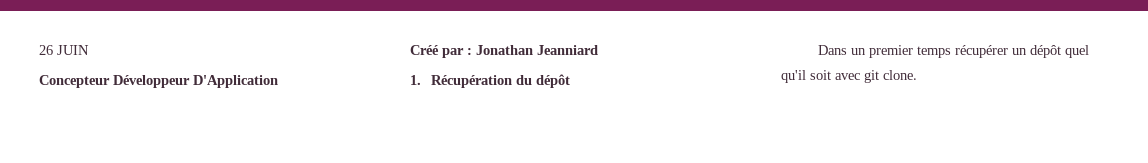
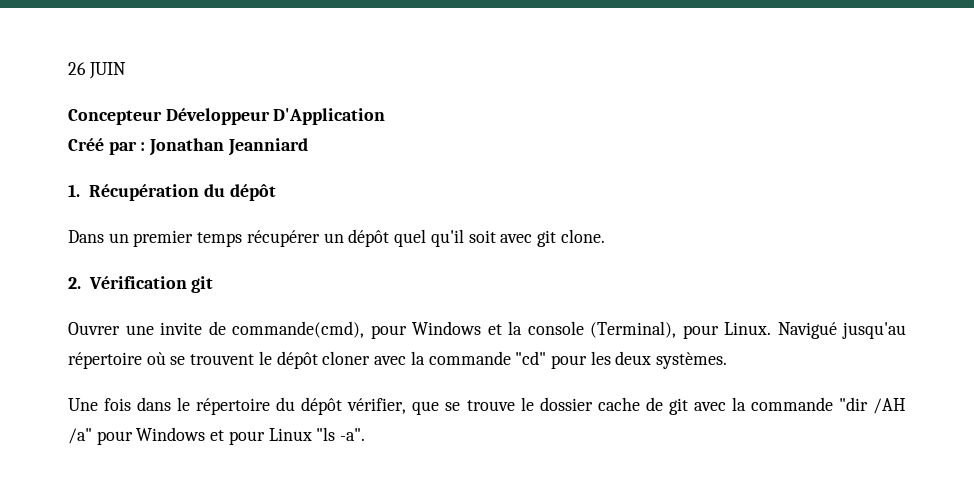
+ 2. Vérification git
+ Ouvrer une invite de commande(cmd), pour Windows et la console (Terminal), pour Linux. Navigué jusqu'au répertoire où se trouvent le dépôt cloner avec la commande "cd" pour les deux systèmes.
+ Une fois dans le répertoire du dépôt vérifier, que se trouve le dossier cache de git avec la commande "dir /AH /a" pour Windows et pour Linux "ls -a".

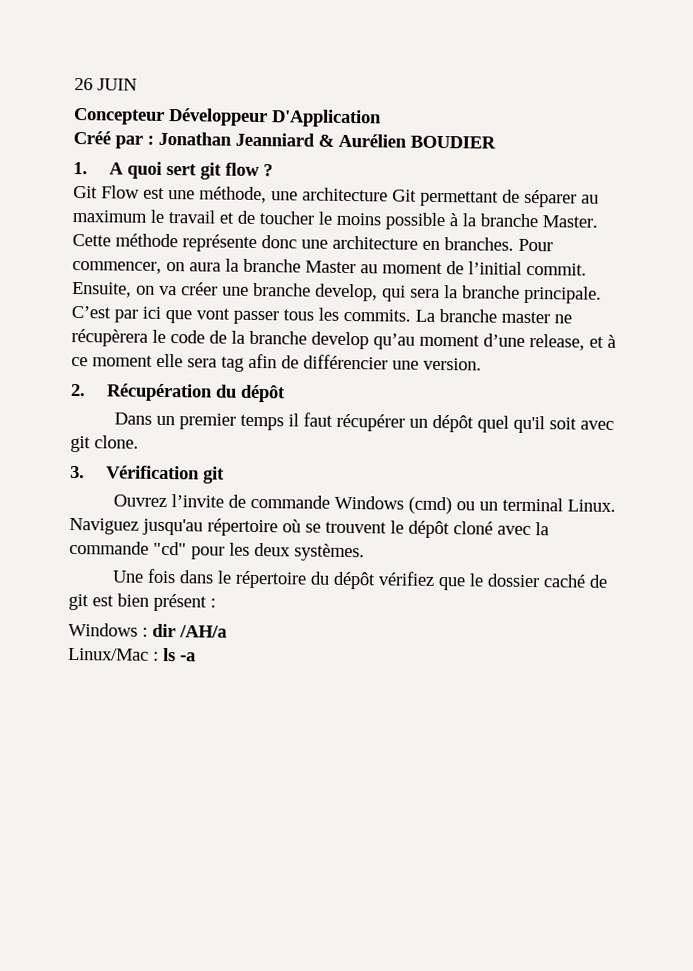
- Créé par : Jonathan Jeanniard
- 1. Récupération du dépôt
+ Créé par : Jonathan Jeanniard & Aurélien BOUDIER
+ 1. A quoi sert git flow ?
+ Git Flow est une méthode, une architecture Git permettant de séparer au maximum le travail et de toucher le moins possible à la branche Master. Cette méthode représente donc une architecture en branches. Pour commencer, on aura la branche Master au moment de l’initial commit. Ensuite, on va créer une branche develop, qui sera la branche principale. C’est par ici que vont passer tous les commits. La branche master ne récupèrera le code de la branche develop qu’au moment d’une release, et à ce moment elle sera tag afin de différencier une version.
+ 2. Récupération du dépôt
- Dans un premier temps récupérer un dépôt quel qu'il soit avec git clone.
+ Dans un premier temps il faut récupérer un dépôt quel qu'il soit avec git clone.
- 2. Vérification git
+ 3. Vérification git
- Ouvrer une invite de commande(cmd), pour Windows et la console (Terminal), pour Linux. Navigué jusqu'au répertoire où se trouvent le dépôt cloner avec la commande "cd" pour les deux systèmes.
+ Ouvrez l’invite de commande Windows (cmd) ou un terminal Linux. Naviguez jusqu'au répertoire où se trouvent le dépôt cloné avec la commande "cd" pour les deux systèmes.
- Une fois dans le répertoire du dépôt vérifier, que se trouve le dossier cache de git avec la commande "dir /AH /a" pour Windows et pour Linux "ls -a".
+ Une fois dans le répertoire du dépôt vérifiez que le dossier caché de git est bien présent :
+ Windows : dir /AH/a
+ Linux/Mac : ls -a

